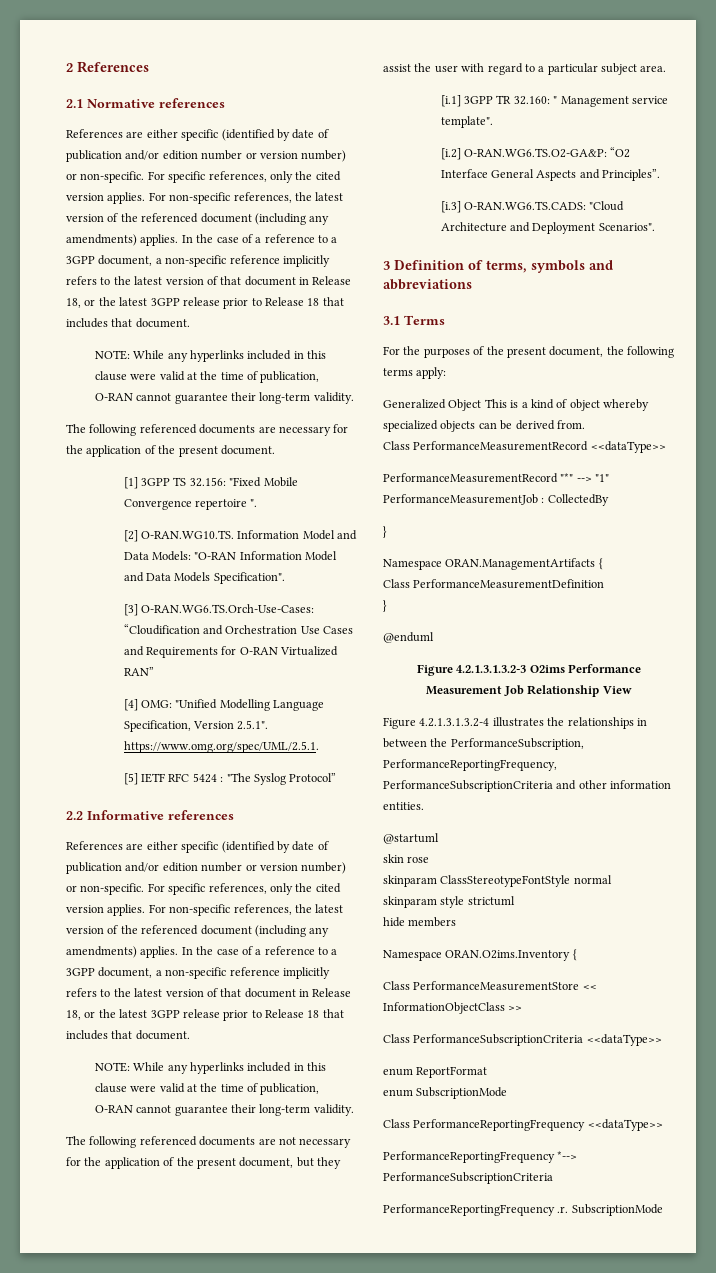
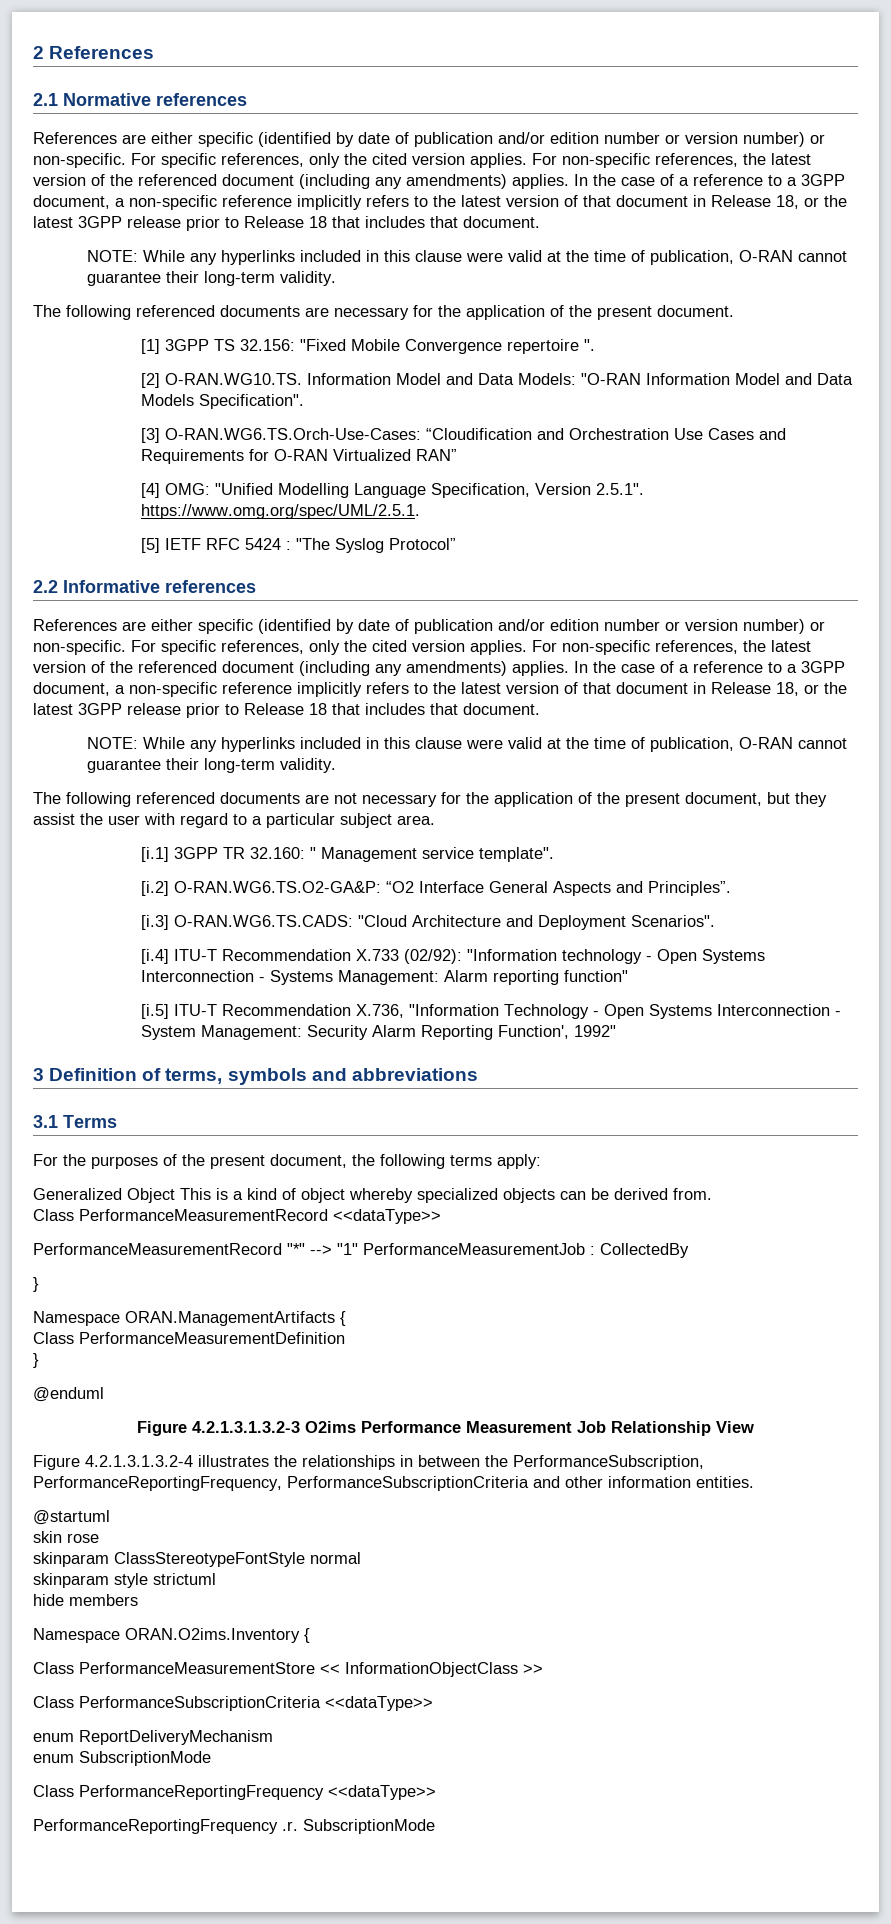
+ [i.4] ITU-T Recommendation X.733 (02/92): "Information technology - Open Systems Interconnection - Systems Management: Alarm reporting function"
+ [i.5] ITU-T Recommendation X.736, "Information Technology - Open Systems Interconnection - System Management: Security Alarm Reporting Function', 1992"
- enum ReportFormat
+ enum ReportDeliveryMechanism
- PerformanceReportingFrequency *--> PerformanceSubscriptionCriteria

